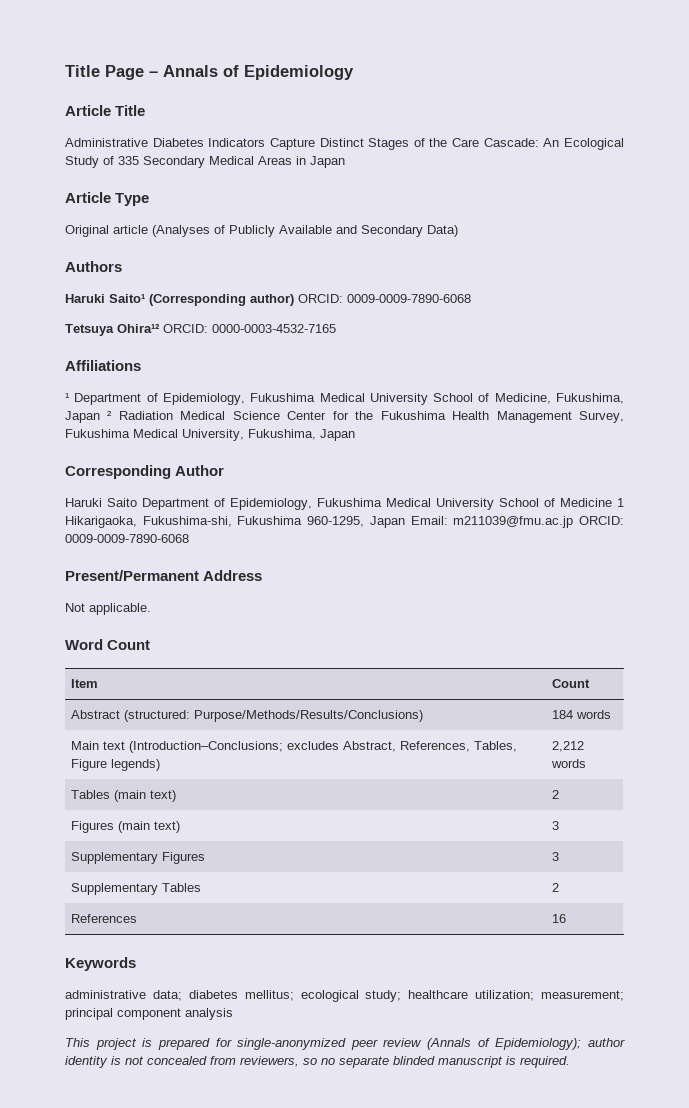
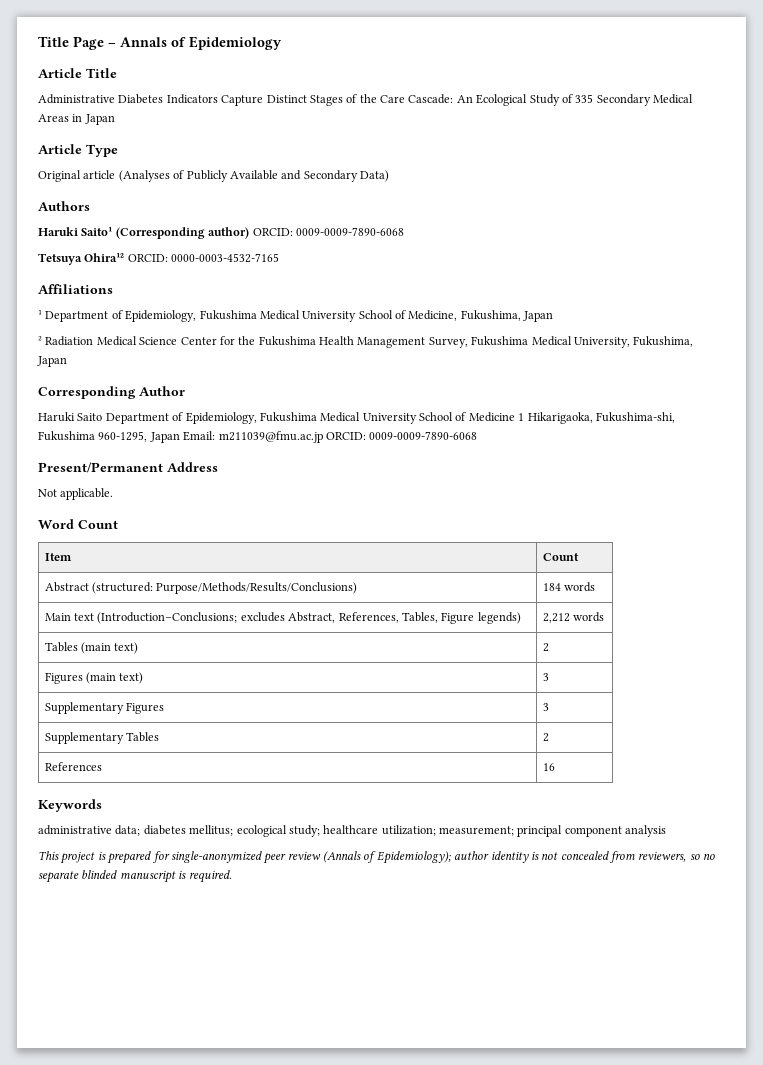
- ¹ Department of Epidemiology, Fukushima Medical University School of Medicine, Fukushima, Japan ² Radiation Medical Science Center for the Fukushima Health Management Survey, Fukushima Medical University, Fukushima, Japan
+ ¹ Department of Epidemiology, Fukushima Medical University School of Medicine, Fukushima, Japan
+ ² Radiation Medical Science Center for the Fukushima Health Management Survey, Fukushima Medical University, Fukushima, Japan

